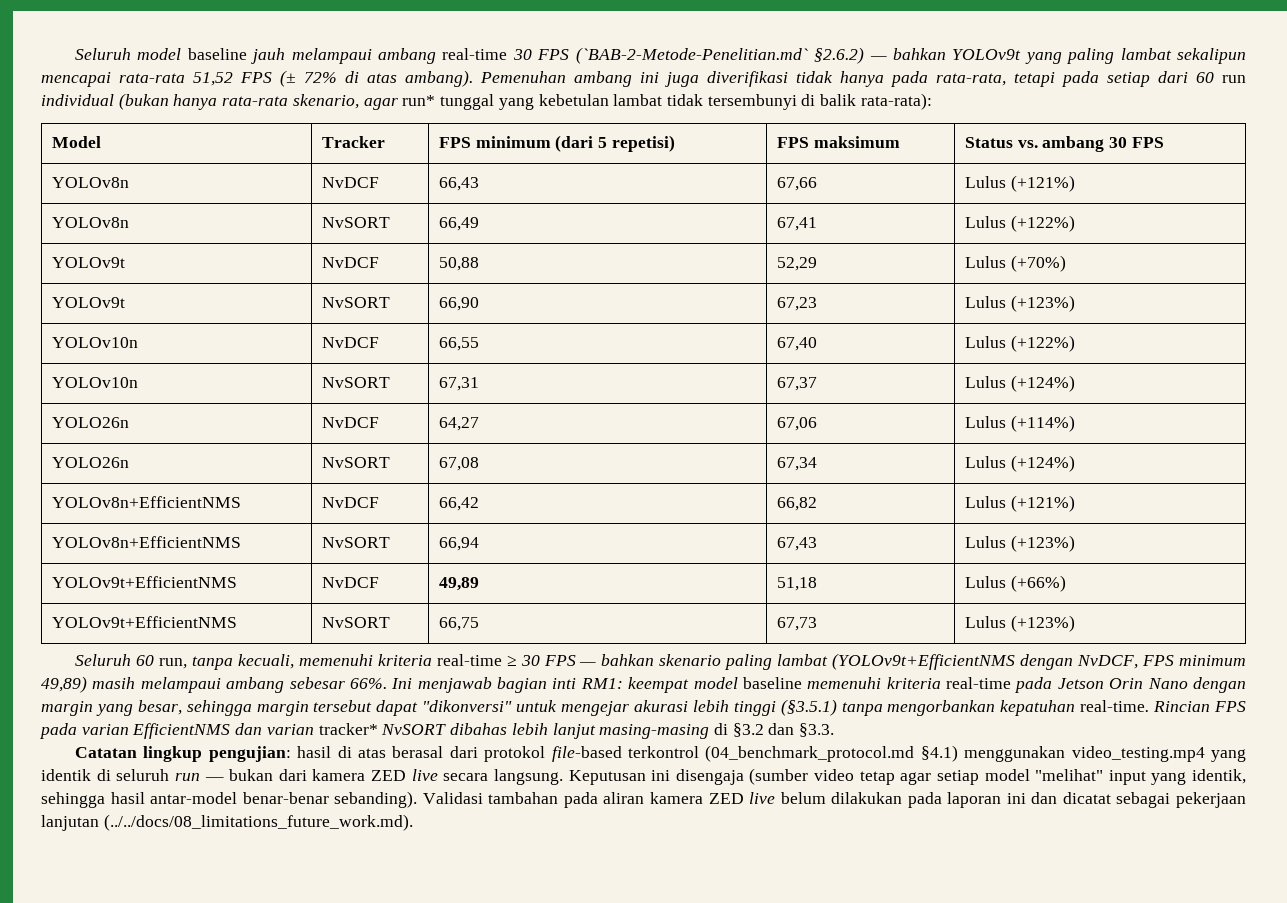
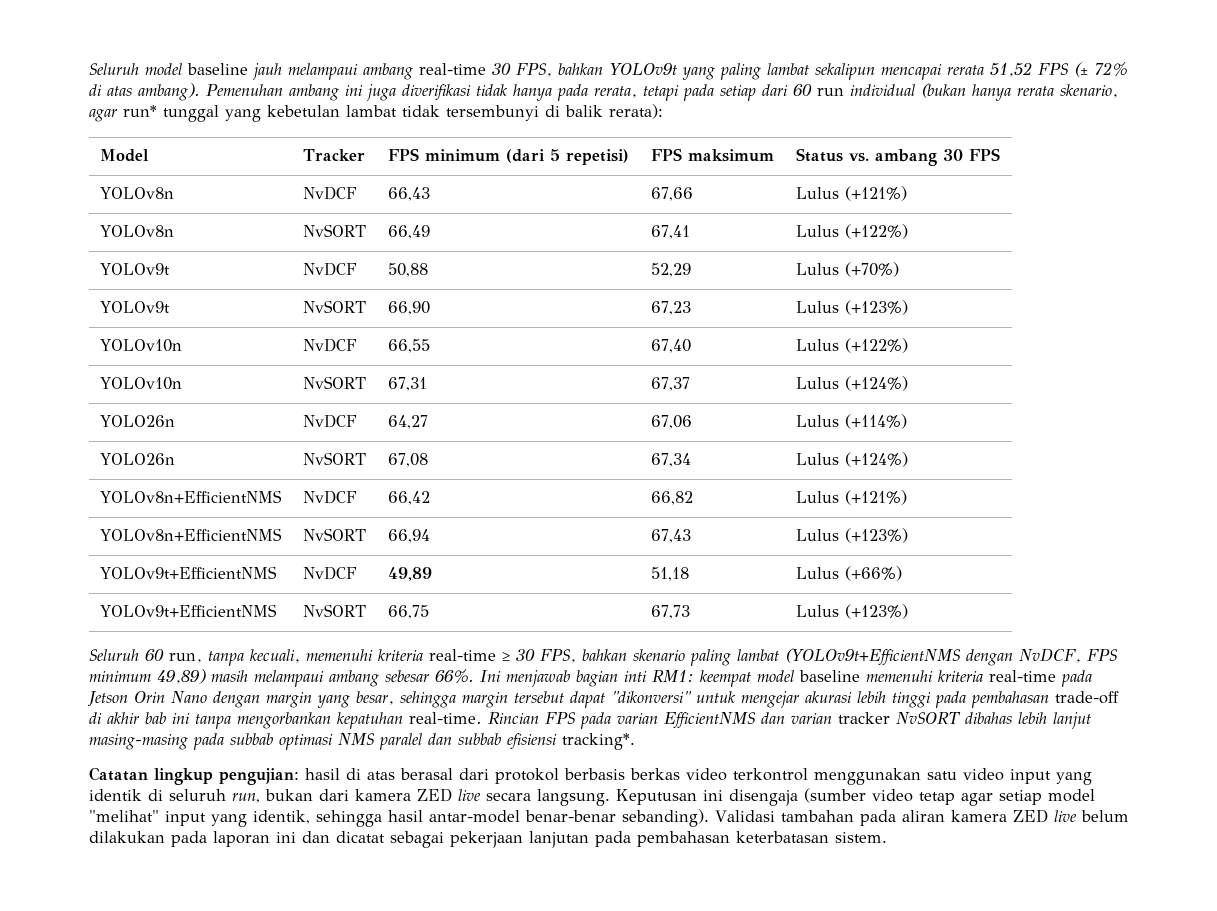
- Seluruh model baseline jauh melampaui ambang real-time 30 FPS (`BAB-2-Metode-Penelitian.md` §2.6.2) — bahkan YOLOv9t yang paling lambat sekalipun mencapai rata-rata 51,52 FPS (± 72% di atas ambang).
+ Seluruh model baseline jauh melampaui ambang real-time 30 FPS, bahkan YOLOv9t yang paling lambat sekalipun mencapai rerata 51,52 FPS (± 72% di atas ambang).
- Pemenuhan ambang ini juga diverifikasi tidak hanya pada rata-rata, tetapi pada setiap dari 60 run individual (bukan hanya rata-rata skenario, agar run* tunggal yang kebetulan lambat tidak tersembunyi di balik rata-rata):
+ Pemenuhan ambang ini juga diverifikasi tidak hanya pada rerata, tetapi pada setiap dari 60 run individual (bukan hanya rerata skenario, agar run* tunggal yang kebetulan lambat tidak tersembunyi di balik rerata):
- Seluruh 60 run, tanpa kecuali, memenuhi kriteria real-time ≥ 30 FPS — bahkan skenario paling lambat (YOLOv9t+EfficientNMS dengan NvDCF, FPS minimum 49,89) masih melampaui ambang sebesar 66%.
+ Seluruh 60 run, tanpa kecuali, memenuhi kriteria real-time ≥ 30 FPS, bahkan skenario paling lambat (YOLOv9t+EfficientNMS dengan NvDCF, FPS minimum 49,89) masih melampaui ambang sebesar 66%.
- Ini menjawab bagian inti RM1: keempat model baseline memenuhi kriteria real-time pada Jetson Orin Nano dengan margin yang besar, sehingga margin tersebut dapat "dikonversi" untuk mengejar akurasi lebih tinggi (§3.5.1) tanpa mengorbankan kepatuhan real-time.
+ Ini menjawab bagian inti RM1: keempat model baseline memenuhi kriteria real-time pada Jetson Orin Nano dengan margin yang besar, sehingga margin tersebut dapat "dikonversi" untuk mengejar akurasi lebih tinggi pada pembahasan trade-off di akhir bab ini tanpa mengorbankan kepatuhan real-time.
- Rincian FPS pada varian EfficientNMS dan varian tracker* NvSORT dibahas lebih lanjut masing-masing di §3.2 dan §3.3.
+ Rincian FPS pada varian EfficientNMS dan varian tracker NvSORT dibahas lebih lanjut masing-masing pada subbab optimasi NMS paralel dan subbab efisiensi tracking*.
- Catatan lingkup pengujian: hasil di atas berasal dari protokol file-based terkontrol (04_benchmark_protocol.md §4.1) menggunakan video_testing.mp4 yang identik di seluruh run — bukan dari kamera ZED live secara langsung.
+ Catatan lingkup pengujian: hasil di atas berasal dari protokol berbasis berkas video terkontrol menggunakan satu video input yang identik di seluruh run, bukan dari kamera ZED live secara langsung.
- Validasi tambahan pada aliran kamera ZED live belum dilakukan pada laporan ini dan dicatat sebagai pekerjaan lanjutan (../../docs/08_limitations_future_work.md).
+ Validasi tambahan pada aliran kamera ZED live belum dilakukan pada laporan ini dan dicatat sebagai pekerjaan lanjutan pada pembahasan keterbatasan sistem.

